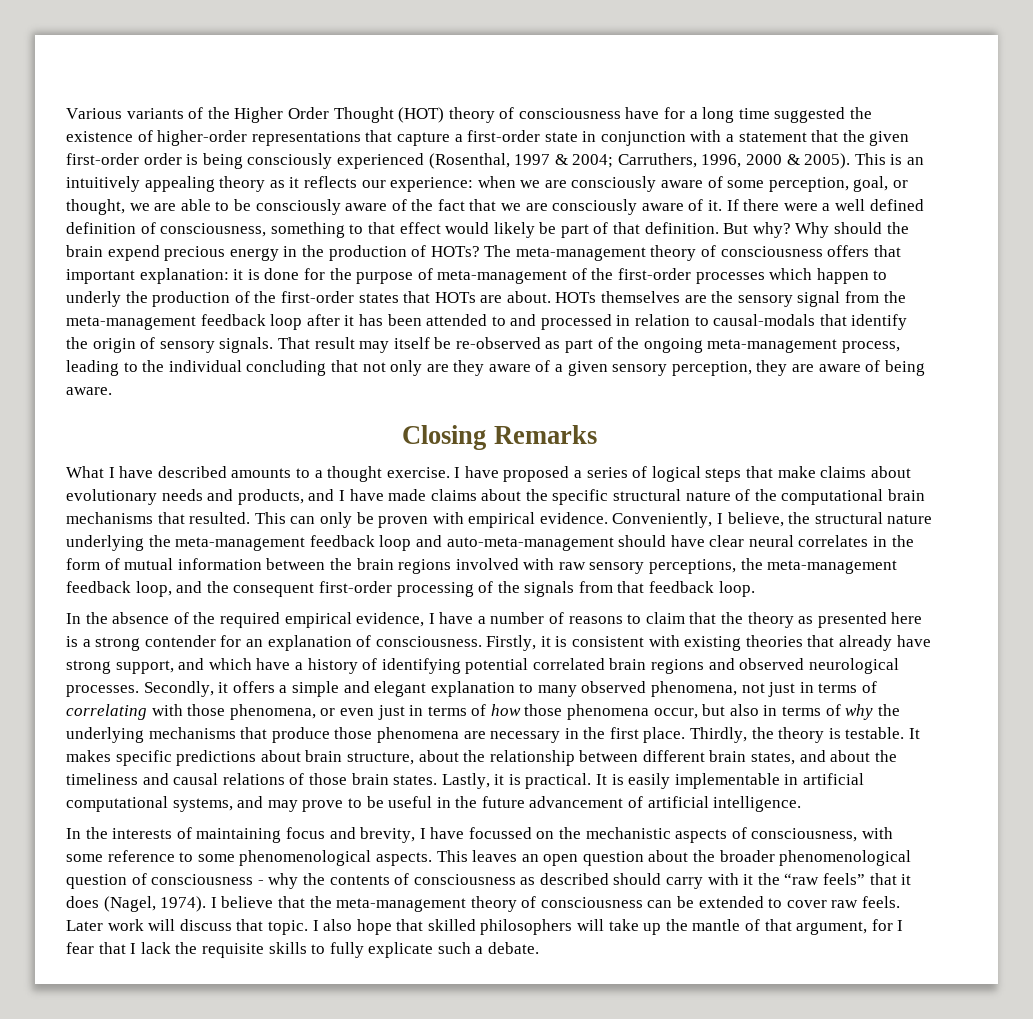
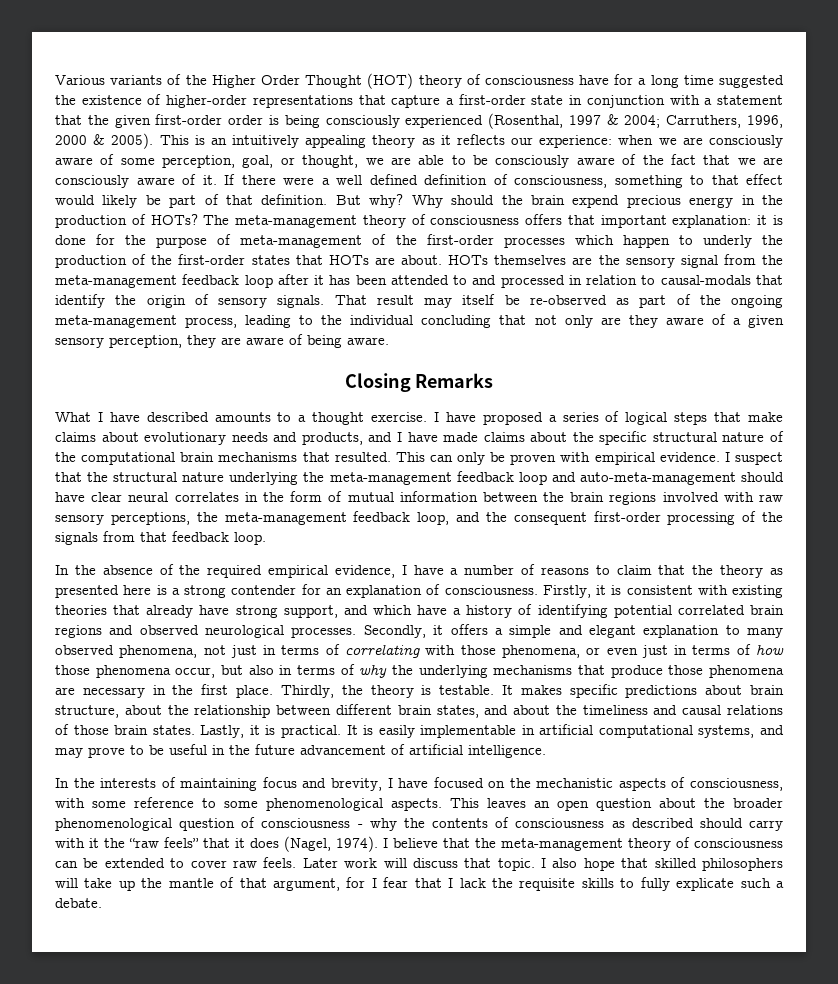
- Conveniently, I believe, the structural nature underlying the meta-management feedback loop and auto-meta-management should have clear neural correlates in the form of mutual information between the brain regions involved with raw sensory perceptions, the meta-management feedback loop, and the consequent first-order processing of the signals from that feedback loop.
+ I suspect that the structural nature underlying the meta-management feedback loop and auto-meta-management should have clear neural correlates in the form of mutual information between the brain regions involved with raw sensory perceptions, the meta-management feedback loop, and the consequent first-order processing of the signals from that feedback loop.
- In the interests of maintaining focus and brevity, I have focussed on the mechanistic aspects of consciousness, with some reference to some phenomenological aspects.
+ In the interests of maintaining focus and brevity, I have focused on the mechanistic aspects of consciousness, with some reference to some phenomenological aspects.

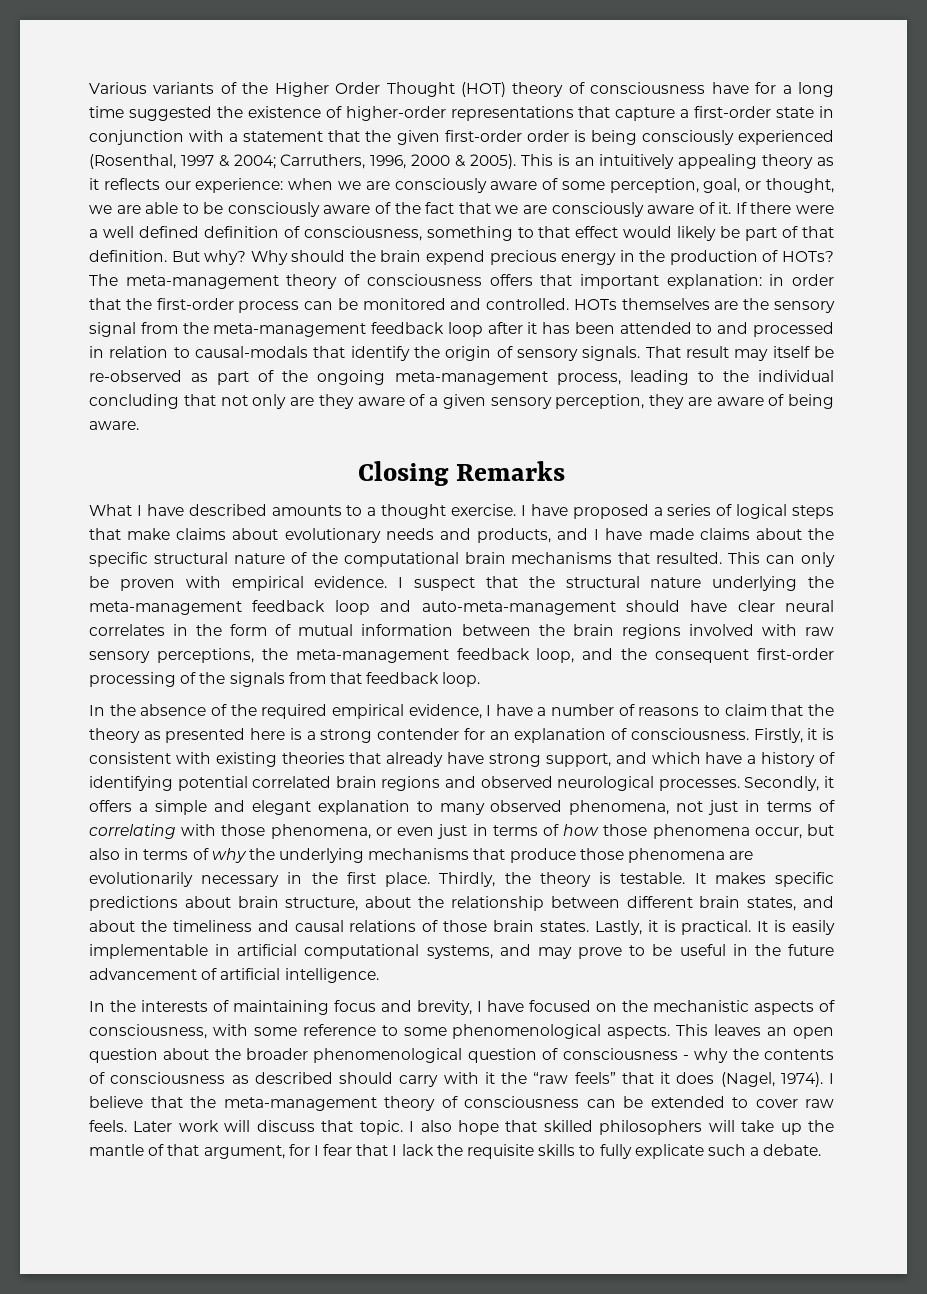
- The meta-management theory of consciousness offers that important explanation: it is done for the purpose of meta-management of the first-order processes which happen to underly the production of the first-order states that HOTs are about.
+ The meta-management theory of consciousness offers that important explanation: in order that the first-order process can be monitored and controlled.
- Secondly, it offers a simple and elegant explanation to many observed phenomena, not just in terms of correlating with those phenomena, or even just in terms of how those phenomena occur, but also in terms of why the underlying mechanisms that produce those phenomena are necessary in the first place.
+ Secondly, it offers a simple and elegant explanation to many observed phenomena, not just in terms of correlating with those phenomena, or even just in terms of how those phenomena occur, but also in terms of why the underlying mechanisms that produce those phenomena are evolutionarily necessary in the first place.

